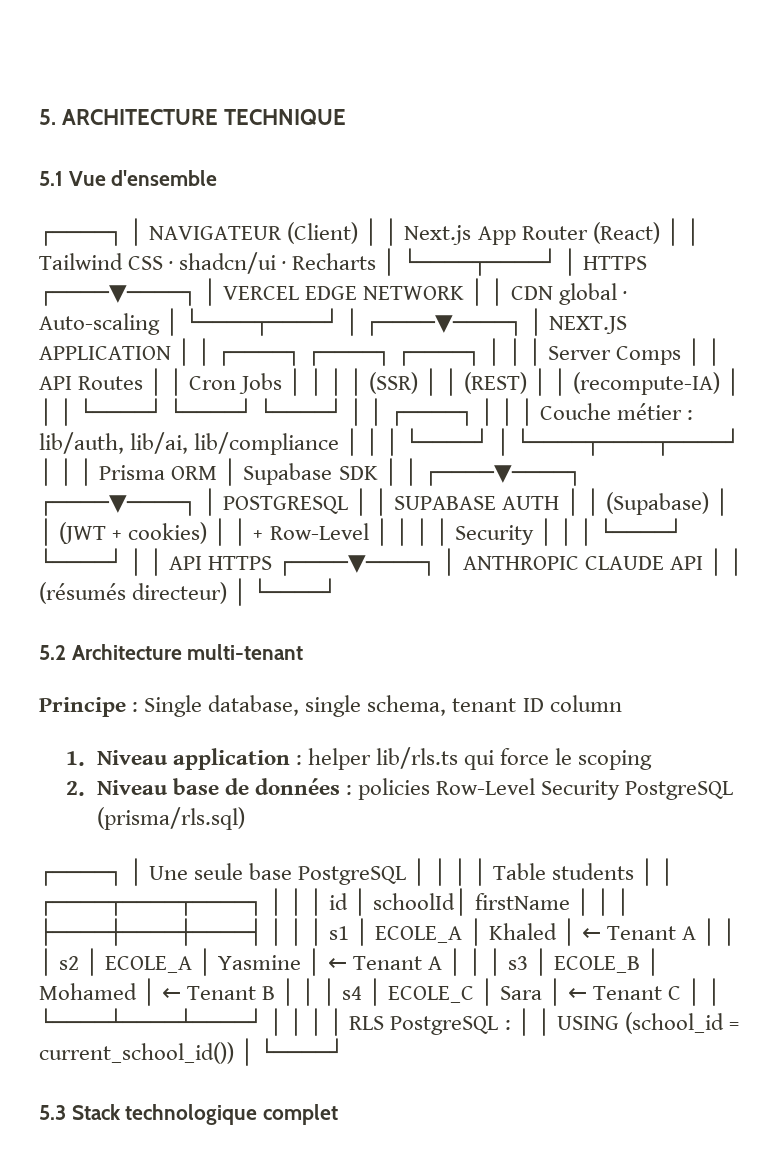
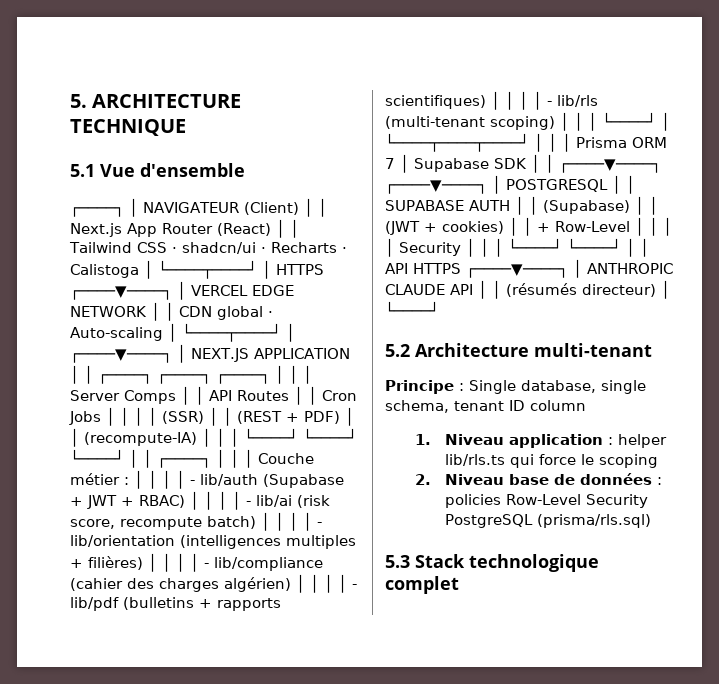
- ┌────┐ │ NAVIGATEUR (Client) │ │ Next.js App Router (React) │ │ Tailwind CSS · shadcn/ui · Recharts │ └────┬────┘ │ HTTPS ┌────▼────┐ │ VERCEL EDGE NETWORK │ │ CDN global · Auto-scaling │ └────┬────┘ │ ┌────▼────┐ │ NEXT.JS APPLICATION │ │ ┌────┐ ┌────┐ ┌────┐ │ │ │ Server Comps │ │ API Routes │ │ Cron Jobs │ │ │ │ (SSR) │ │ (REST) │ │ (recompute-IA) │ │ │ └────┘ └────┘ └────┘ │ │ ┌────┐ │ │ │ Couche métier :
+ ┌────┐ │ NAVIGATEUR (Client) │ │ Next.js App Router (React) │ │ Tailwind CSS · shadcn/ui · Recharts · Calistoga │ └────┬────┘ │ HTTPS ┌────▼────┐ │ VERCEL EDGE NETWORK │ │ CDN global · Auto-scaling │ └────┬────┘ │ ┌────▼────┐ │ NEXT.JS APPLICATION │ │ ┌────┐ ┌────┐ ┌────┐ │ │ │ Server Comps │ │ API Routes │ │ Cron Jobs │ │ │ │ (SSR) │ │ (REST + PDF) │ │ (recompute-IA) │ │ │ └────┘ └────┘ └────┘ │ │ ┌────┐ │ │ │ Couche métier :
- lib/auth, lib/ai, lib/compliance │ │ │ └────┘ │ └────┬────┬────┘ │ │ │ Prisma ORM │ Supabase SDK │ │ ┌────▼────┐ ┌────▼────┐ │ POSTGRESQL │ │ SUPABASE AUTH │ │ (Supabase) │ │ (JWT + cookies) │ │ + Row-Level │ │ │ │ Security │ │ │ └────┘ └────┘ │ │ API HTTPS ┌────▼────┐ │ ANTHROPIC CLAUDE API │ │ (résumés directeur) │ └────┘
+ │ │ │ │ - lib/auth (Supabase + JWT + RBAC) │ │ │ │ - lib/ai (risk score, recompute batch) │ │ │ │ - lib/orientation (intelligences multiples + filières) │ │ │ │ - lib/compliance (cahier des charges algérien) │ │ │ │ - lib/pdf (bulletins + rapports scientifiques) │ │ │ │ - lib/rls (multi-tenant scoping) │ │ │ └────┘ │ └────┬────┬────┘ │ │ │ Prisma ORM 7 │ Supabase SDK │ │ ┌────▼────┐ ┌────▼────┐ │ POSTGRESQL │ │ SUPABASE AUTH │ │ (Supabase) │ │ (JWT + cookies) │ │ + Row-Level │ │ │ │ Security │ │ │ └────┘ └────┘ │ │ API HTTPS ┌────▼────┐ │ ANTHROPIC CLAUDE API │ │ (résumés directeur) │ └────┘
- ┌────┐ │ Une seule base PostgreSQL │ │ │ │ Table students │ │ ┌────┬────┬────┐ │ │ │ id │ schoolId│ firstName │ │ │ ├────┼────┼────┤ │ │ │ s1 │ ECOLE_A │ Khaled │ ← Tenant A │ │ │ s2 │ ECOLE_A │ Yasmine │ ← Tenant A │ │ │ s3 │ ECOLE_B │ Mohamed │ ← Tenant B │ │ │ s4 │ ECOLE_C │ Sara │ ← Tenant C │ │ └────┴────┴────┘ │ │ │ │ RLS PostgreSQL : │ │ USING (school_id = current_school_id()) │ └────┘

